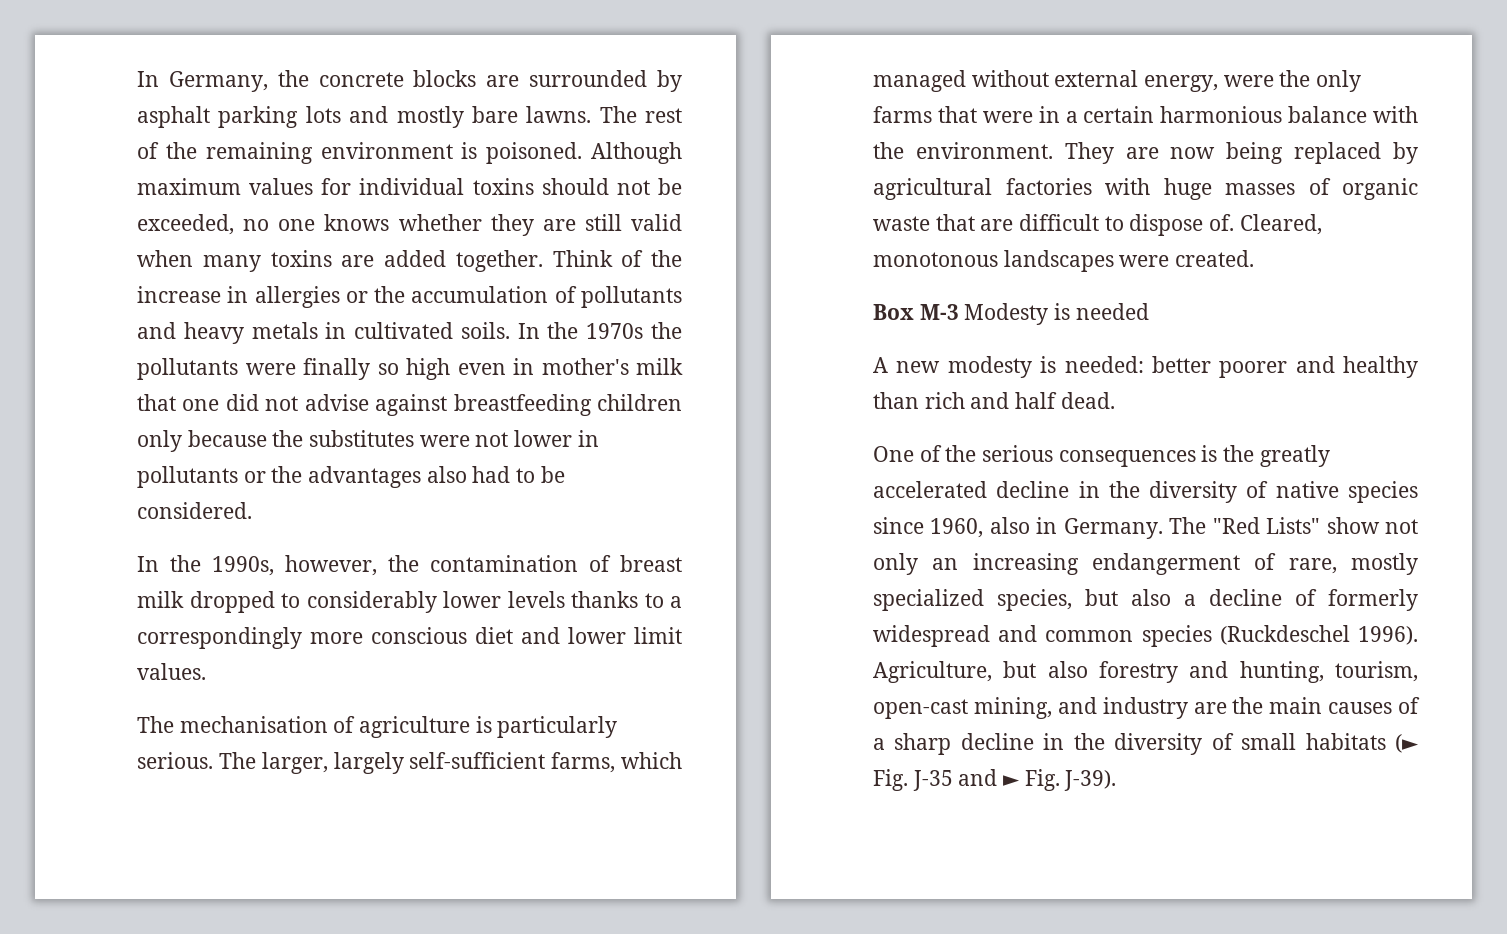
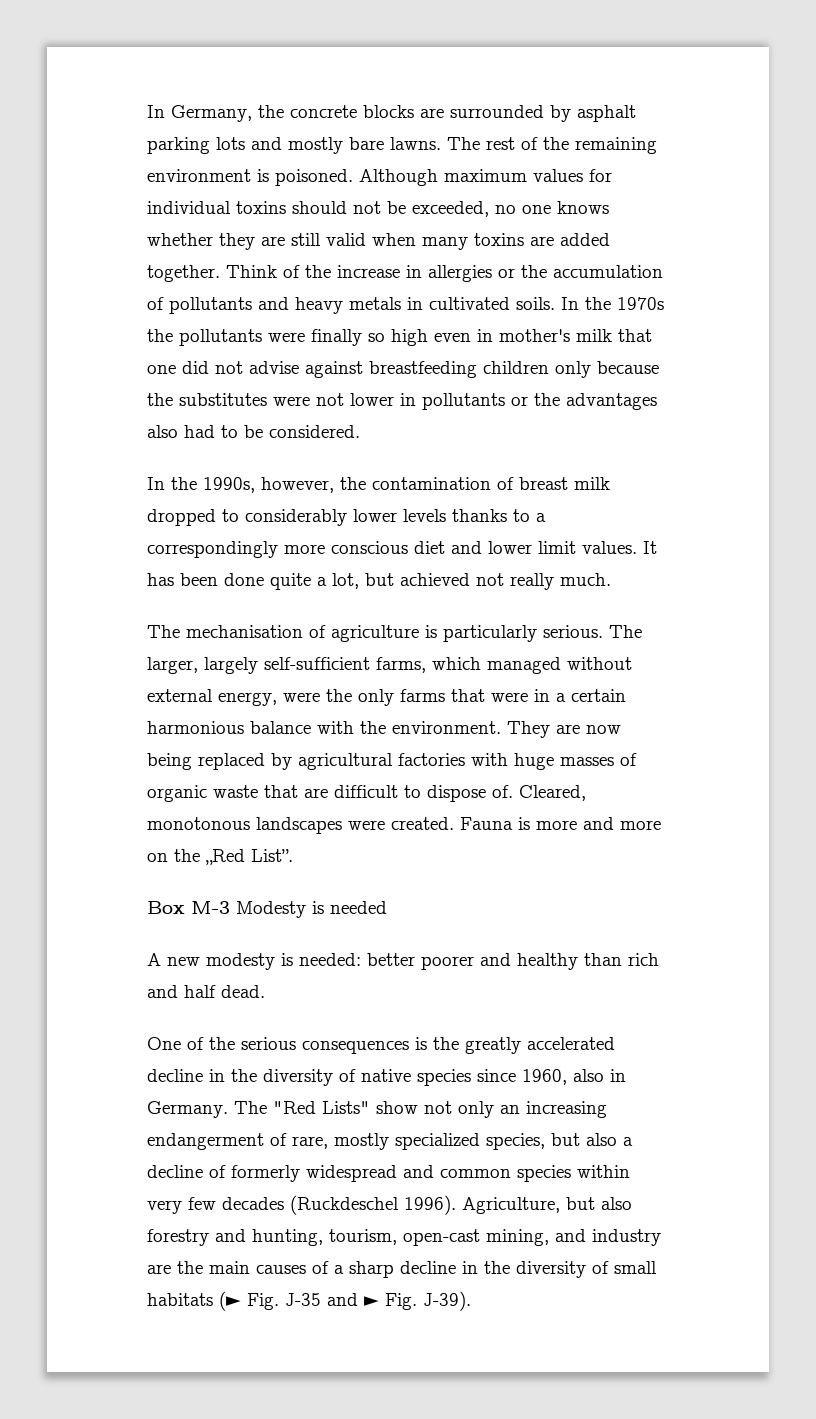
+ It has been done quite a lot, but achieved not really much.
+ Fauna is more and more on the „Red List”.
- The "Red Lists" show not only an increasing endangerment of rare, mostly specialized species, but also a decline of formerly widespread and common species (Ruckdeschel 1996).
+ The "Red Lists" show not only an increasing endangerment of rare, mostly specialized species, but also a decline of formerly widespread and common species within very few decades (Ruckdeschel 1996).

